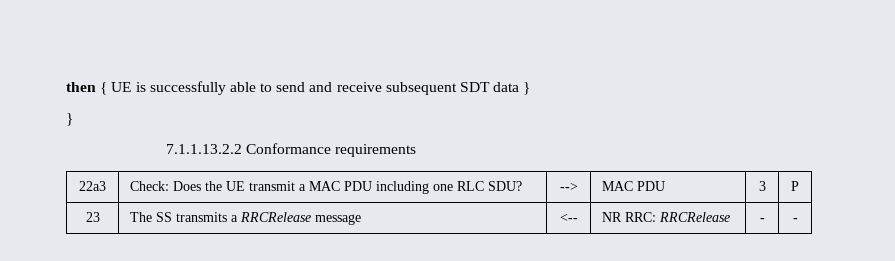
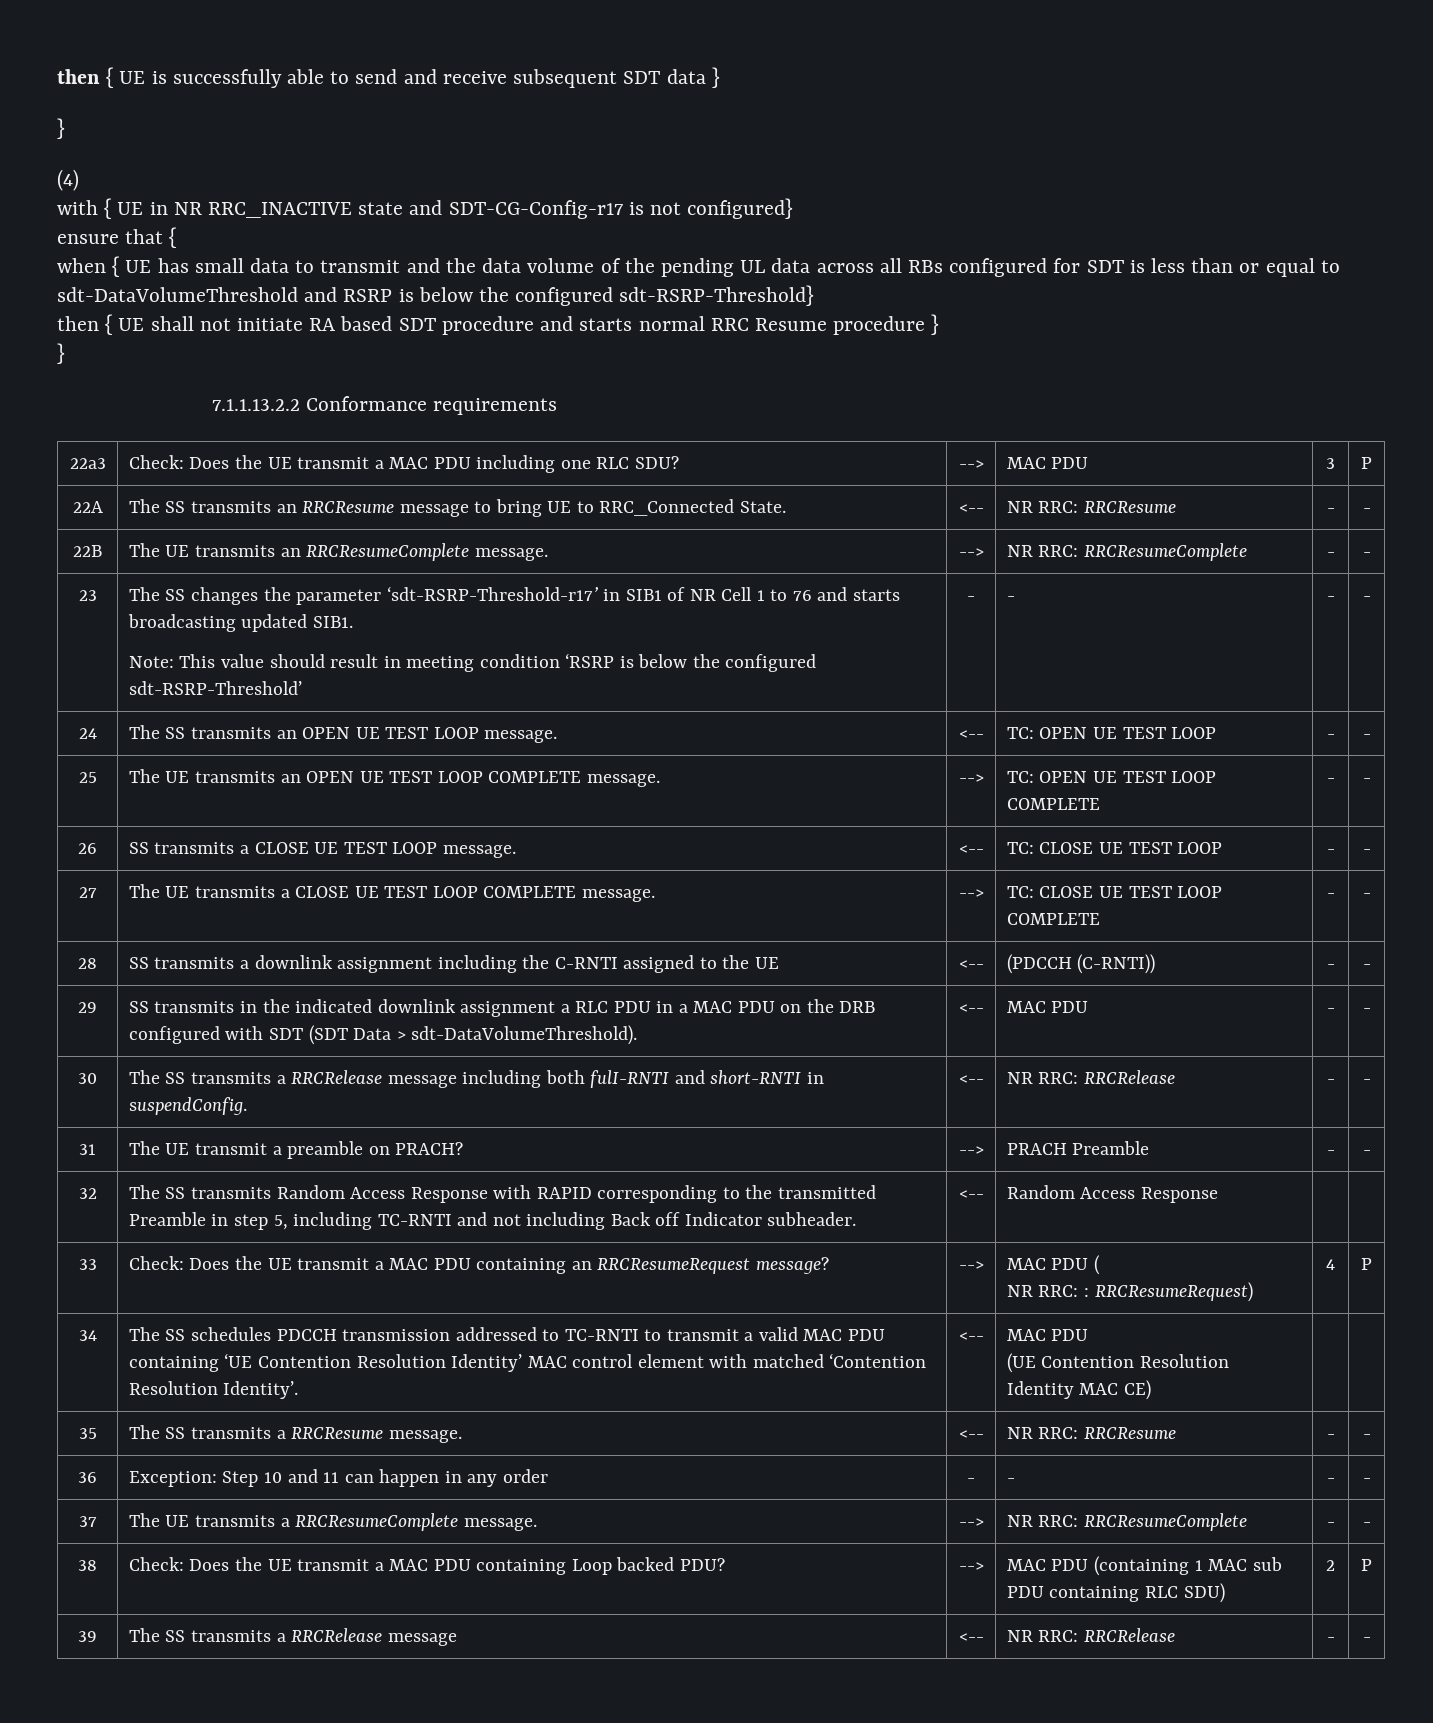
+ (4)
+ with { UE in NR RRC_INACTIVE state and SDT-CG-Config-r17 is not configured}
+ ensure that {
+ when { UE has small data to transmit and the data volume of the pending UL data across all RBs configured for SDT is less than or equal to sdt-DataVolumeThreshold and RSRP is below the configured sdt-RSRP-Threshold}
+ then { UE shall not initiate RA based SDT procedure and starts normal RRC Resume procedure }
+ }
- 23 | The SS transmits a RRCRelease message | <-- | NR RRC: RRCRelease | - | -
+ 22A | The SS transmits an RRCResume message to bring UE to RRC_Connected State. | <-- | NR RRC: RRCResume | - | -
+ 22B | The UE transmits an RRCResumeComplete message. | --> | NR RRC: RRCResumeComplete | - | -
+ 23 | The SS changes the parameter ‘sdt-RSRP-Threshold-r17’ in SIB1 of NR Cell 1 to 76 and starts broadcasting updated SIB1.
+ Note: This value should result in meeting condition ‘RSRP is below the configured sdt-RSRP-Threshold’ | - | - | - | -
+ 24 | The SS transmits an OPEN UE TEST LOOP message. | <-- | TC: OPEN UE TEST LOOP | - | -
+ 25 | The UE transmits an OPEN UE TEST LOOP COMPLETE message. | --> | TC: OPEN UE TEST LOOP COMPLETE | - | -
+ 26 | SS transmits a CLOSE UE TEST LOOP message. | <-- | TC: CLOSE UE TEST LOOP | - | -
+ 27 | The UE transmits a CLOSE UE TEST LOOP COMPLETE message. | --> | TC: CLOSE UE TEST LOOP COMPLETE | - | -
+ 28 | SS transmits a downlink assignment including the C-RNTI assigned to the UE | <-- | (PDCCH (C-RNTI)) | - | -
+ 29 | SS transmits in the indicated downlink assignment a RLC PDU in a MAC PDU on the DRB configured with SDT (SDT Data > sdt-DataVolumeThreshold). | <-- | MAC PDU | - | -
+ 30 | The SS transmits a RRCRelease message including both fulI-RNTI and short-RNTI in suspendConfig. | <-- | NR RRC: RRCRelease | - | -
+ 31 | The UE transmit a preamble on PRACH? | --> | PRACH Preamble | - | -
+ 32 | The SS transmits Random Access Response with RAPID corresponding to the transmitted Preamble in step 5, including TC-RNTI and not including Back off Indicator subheader. | <-- | Random Access Response | |
+ 33 | Check: Does the UE transmit a MAC PDU containing an RRCResumeRequest message? | --> | MAC PDU (
+ NR RRC: : RRCResumeRequest) | 4 | P
+ 34 | The SS schedules PDCCH transmission addressed to TC-RNTI to transmit a valid MAC PDU containing ‘UE Contention Resolution Identity’ MAC control element with matched ‘Contention Resolution Identity’. | <-- | MAC PDU
+ (UE Contention Resolution Identity MAC CE) | |
+ 35 | The SS transmits a RRCResume message. | <-- | NR RRC: RRCResume | - | -
+ 36 | Exception: Step 10 and 11 can happen in any order | - | - | - | -
+ 37 | The UE transmits a RRCResumeComplete message. | --> | NR RRC: RRCResumeComplete | - | -
+ 38 | Check: Does the UE transmit a MAC PDU containing Loop backed PDU? | --> | MAC PDU (containing 1 MAC sub PDU containing RLC SDU) | 2 | P
+ 39 | The SS transmits a RRCRelease message | <-- | NR RRC: RRCRelease | - | -

